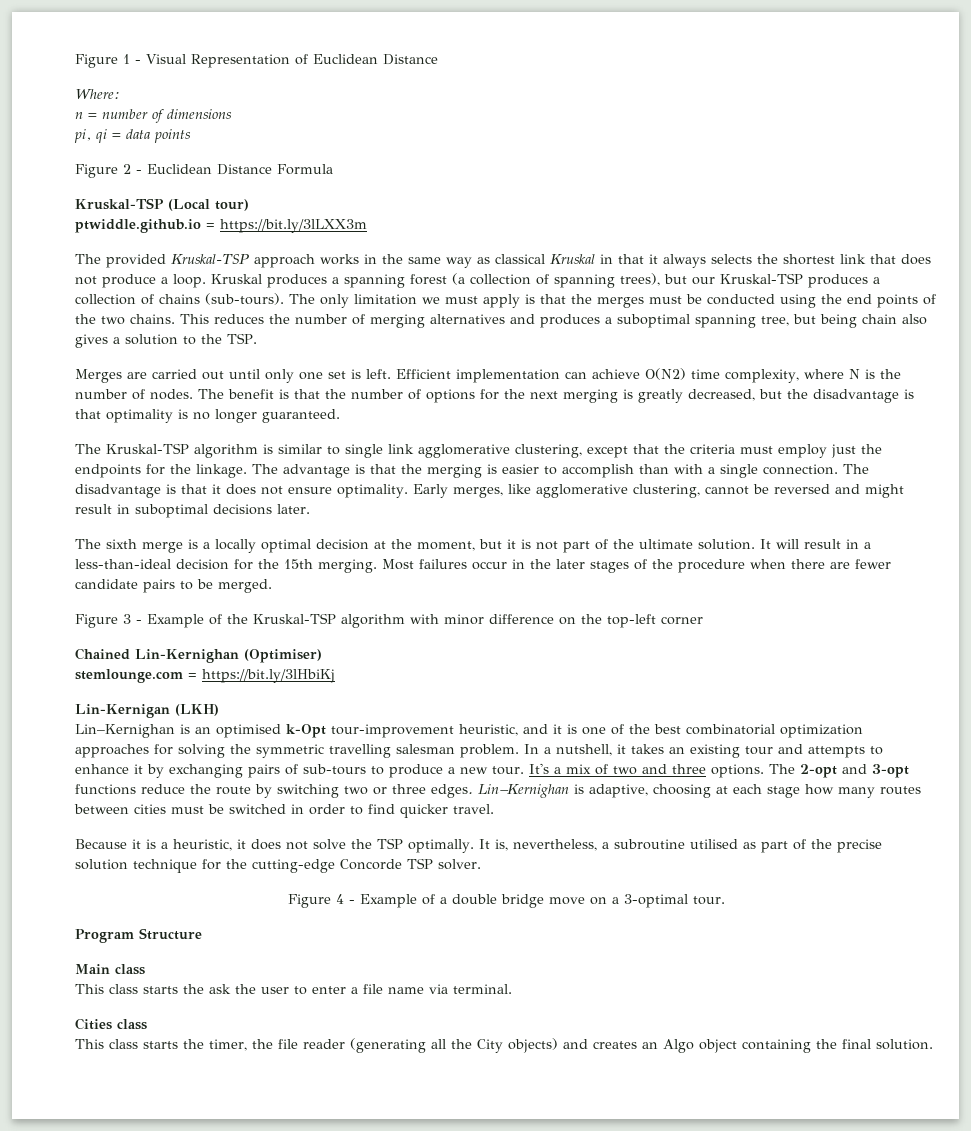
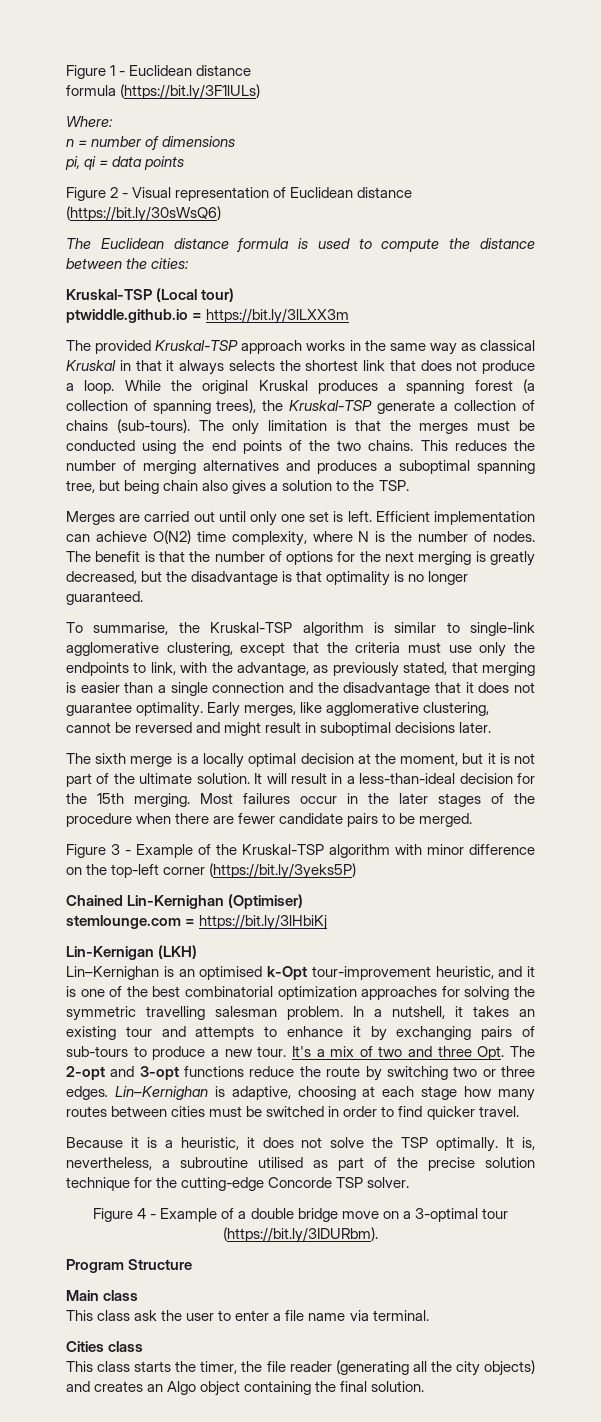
- Figure 1 - Visual Representation of Euclidean Distance
+ Figure 1 - Euclidean distance
+ formula (https://bit.ly/3F1lULs)
- Figure 2 - Euclidean Distance Formula
+ Figure 2 - Visual representation of Euclidean distance (https://bit.ly/30sWsQ6)
+ The Euclidean distance formula is used to compute the distance between the cities:
- Kruskal produces a spanning forest (a collection of spanning trees), but our Kruskal-TSP produces a collection of chains (sub-tours).
+ While the original Kruskal produces a spanning forest (a collection of spanning trees), the Kruskal-TSP generate a collection of chains (sub-tours).
- The only limitation we must apply is that the merges must be conducted using the end points of the two chains.
+ The only limitation is that the merges must be conducted using the end points of the two chains.
- The Kruskal-TSP algorithm is similar to single link agglomerative clustering, except that the criteria must employ just the endpoints for the linkage. The advantage is that the merging is easier to accomplish than with a single connection. The disadvantage is that it does not ensure optimality.
+ To summarise, the Kruskal-TSP algorithm is similar to single-link agglomerative clustering, except that the criteria must use only the endpoints to link, with the advantage, as previously stated, that merging is easier than a single connection and the disadvantage that it does not guarantee optimality.
- Figure 3 - Example of the Kruskal-TSP algorithm with minor difference on the top-left corner
+ Figure 3 - Example of the Kruskal-TSP algorithm with minor difference on the top-left corner (https://bit.ly/3yeks5P)
- It's a mix of two and three options. The 2-opt and 3-opt functions reduce the route by switching two or three edges.
+ It's a mix of two and three Opt. The 2-opt and 3-opt functions reduce the route by switching two or three edges.
- Figure 4 - Example of a double bridge move on a 3-optimal tour.
+ Figure 4 - Example of a double bridge move on a 3-optimal tour (https://bit.ly/3IDURbm).
- This class starts the ask the user to enter a file name via terminal.
+ This class ask the user to enter a file name via terminal.
- This class starts the timer, the file reader (generating all the City objects) and creates an Algo object containing the final solution.
+ This class starts the timer, the file reader (generating all the city objects) and creates an Algo object containing the final solution.

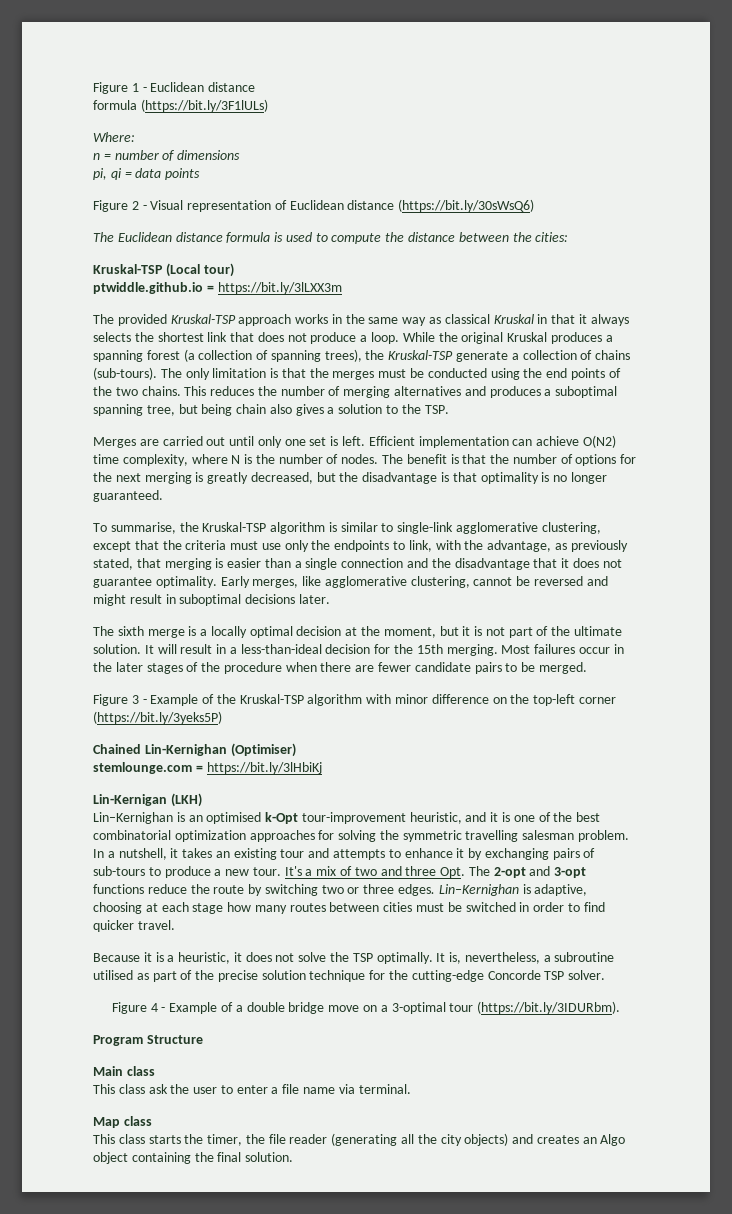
- Cities class
+ Map class

